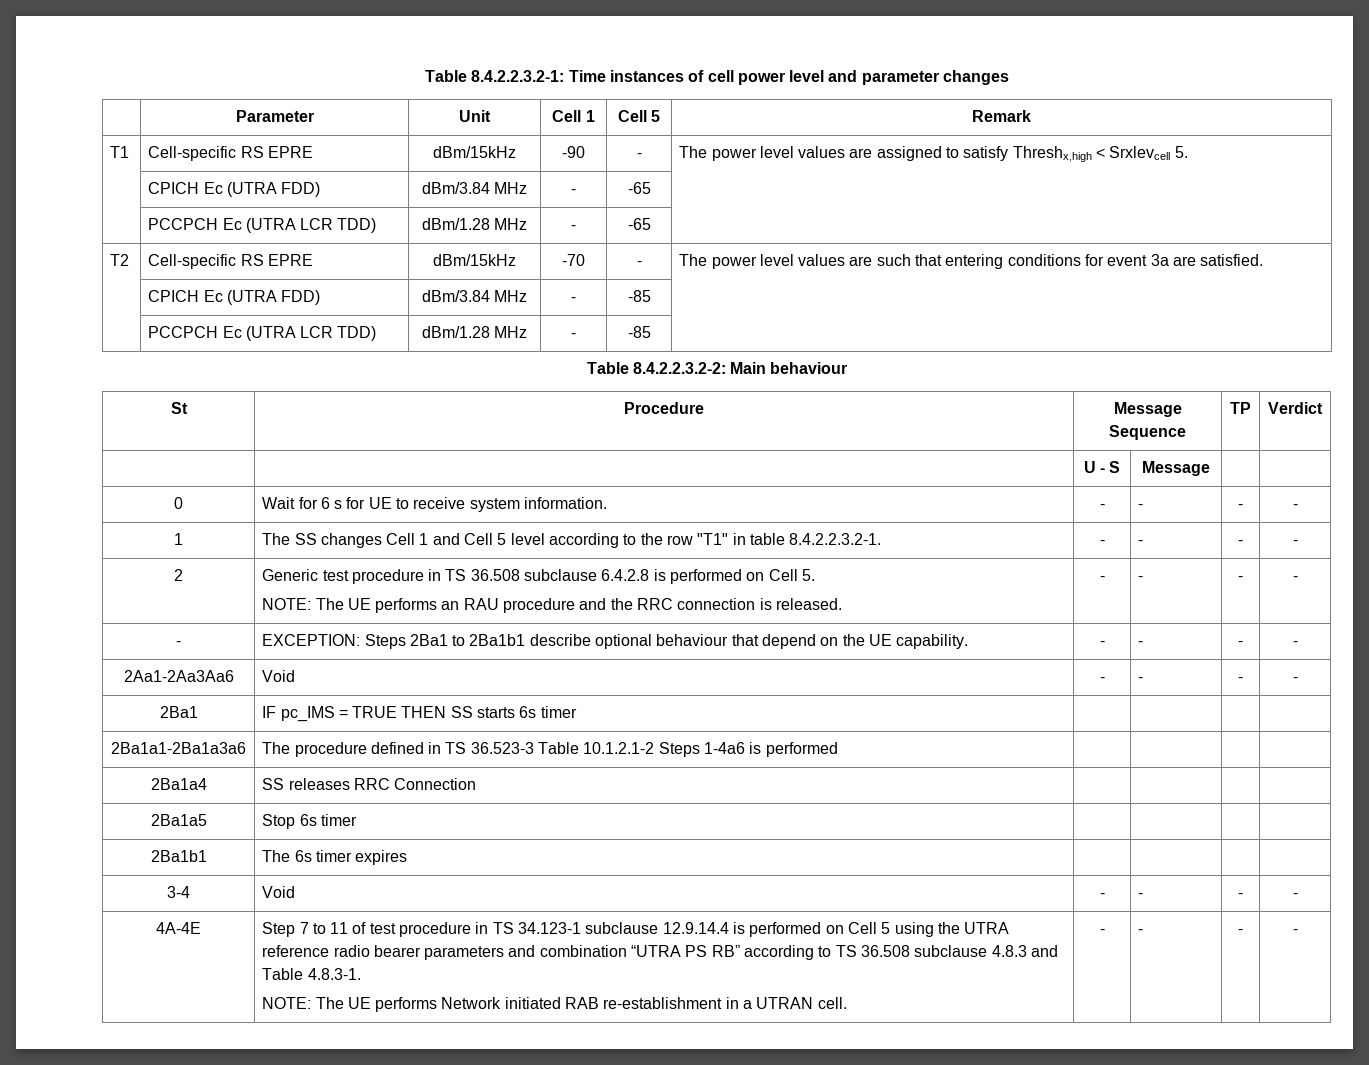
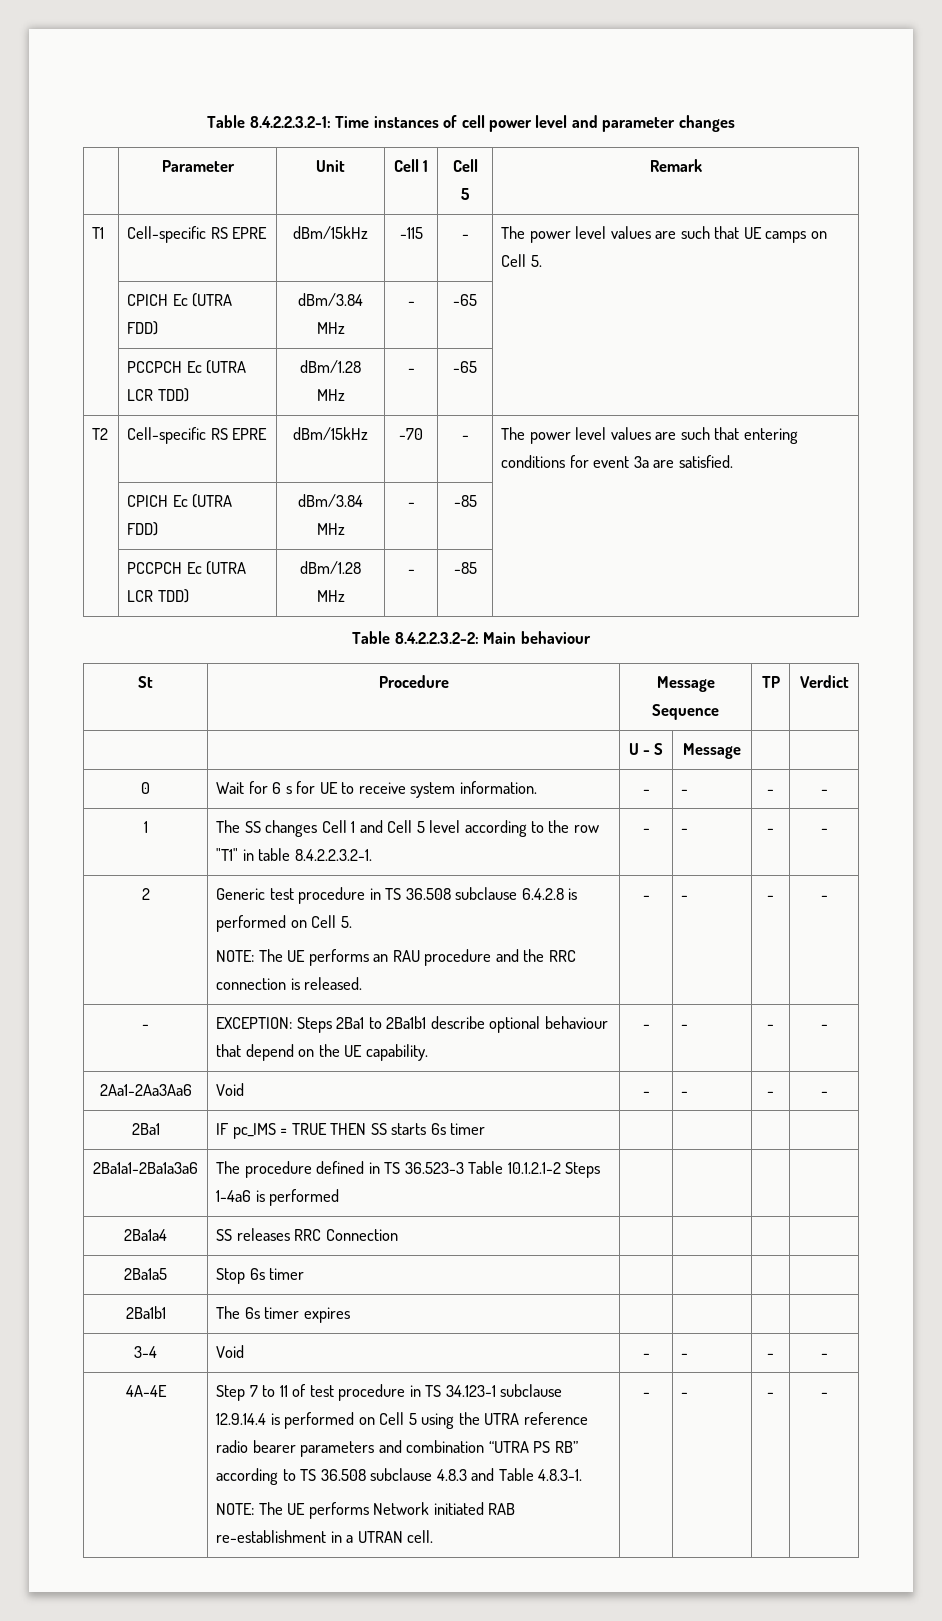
- T1 | Cell-specific RS EPRE | dBm/15kHz | -90 | - | The power level values are assigned to satisfy Threshx,high < Srxlevcell 5.
+ T1 | Cell-specific RS EPRE | dBm/15kHz | -115 | - | The power level values are such that UE camps on Cell 5.

